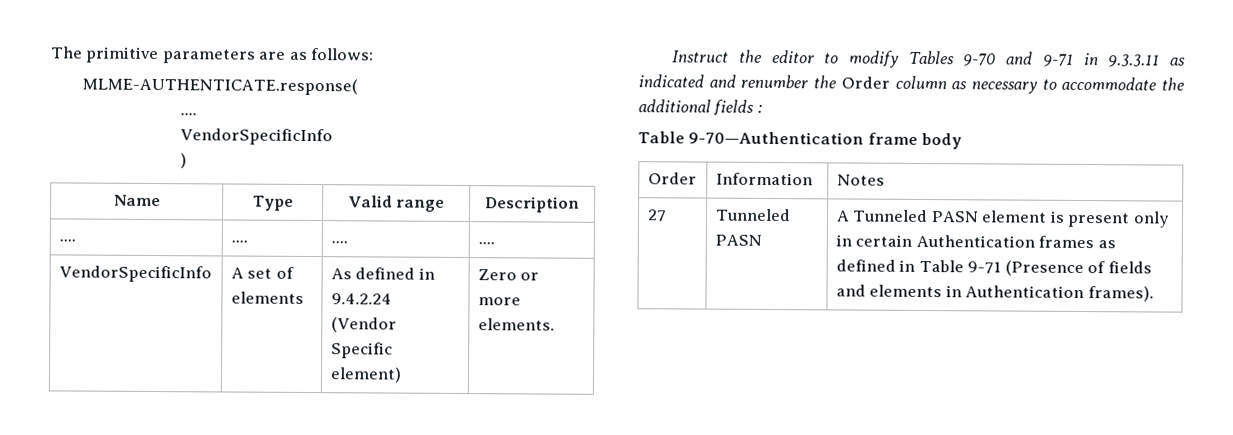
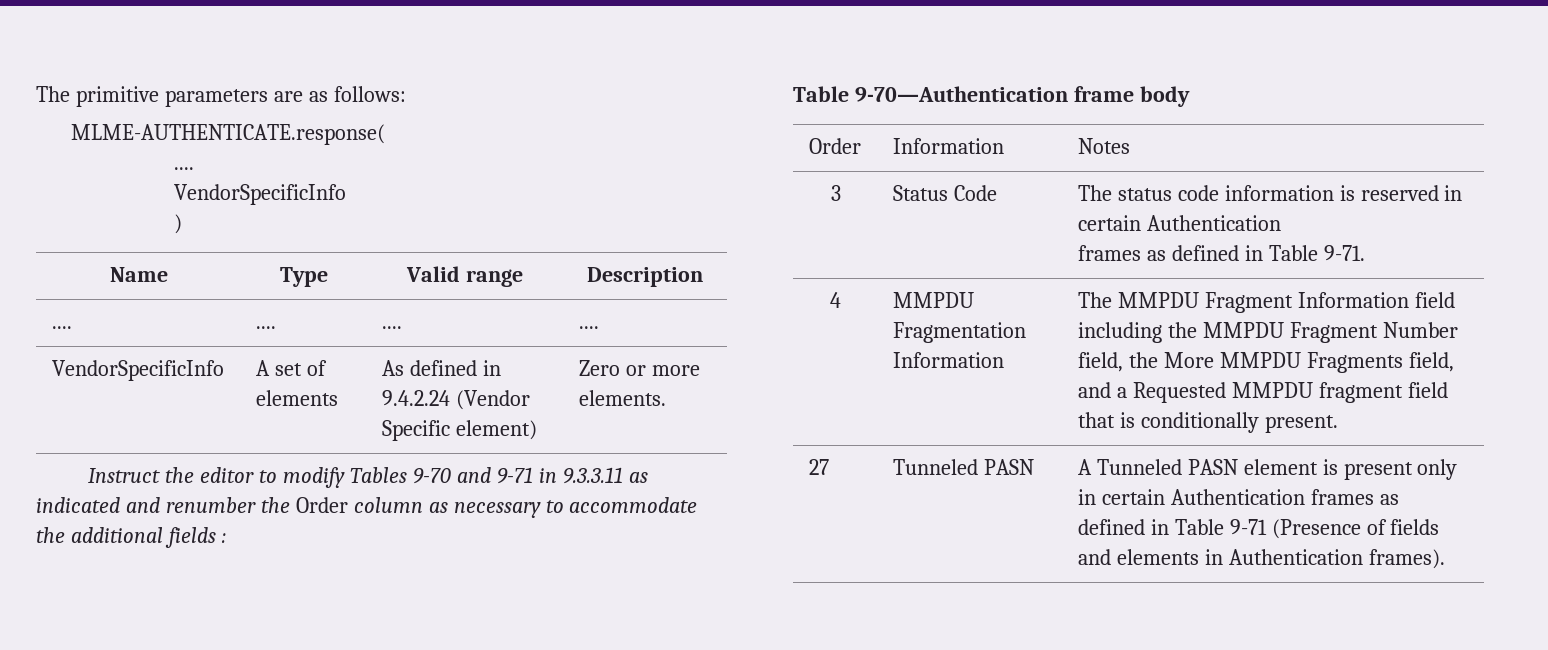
+ 3 | Status Code | The status code information is reserved in certain Authentication
+ frames as defined in Table 9-71.
+ 4 | MMPDU Fragmentation Information | The MMPDU Fragment Information field including the MMPDU Fragment Number field, the More MMPDU Fragments field, and a Requested MMPDU fragment field that is conditionally present.

